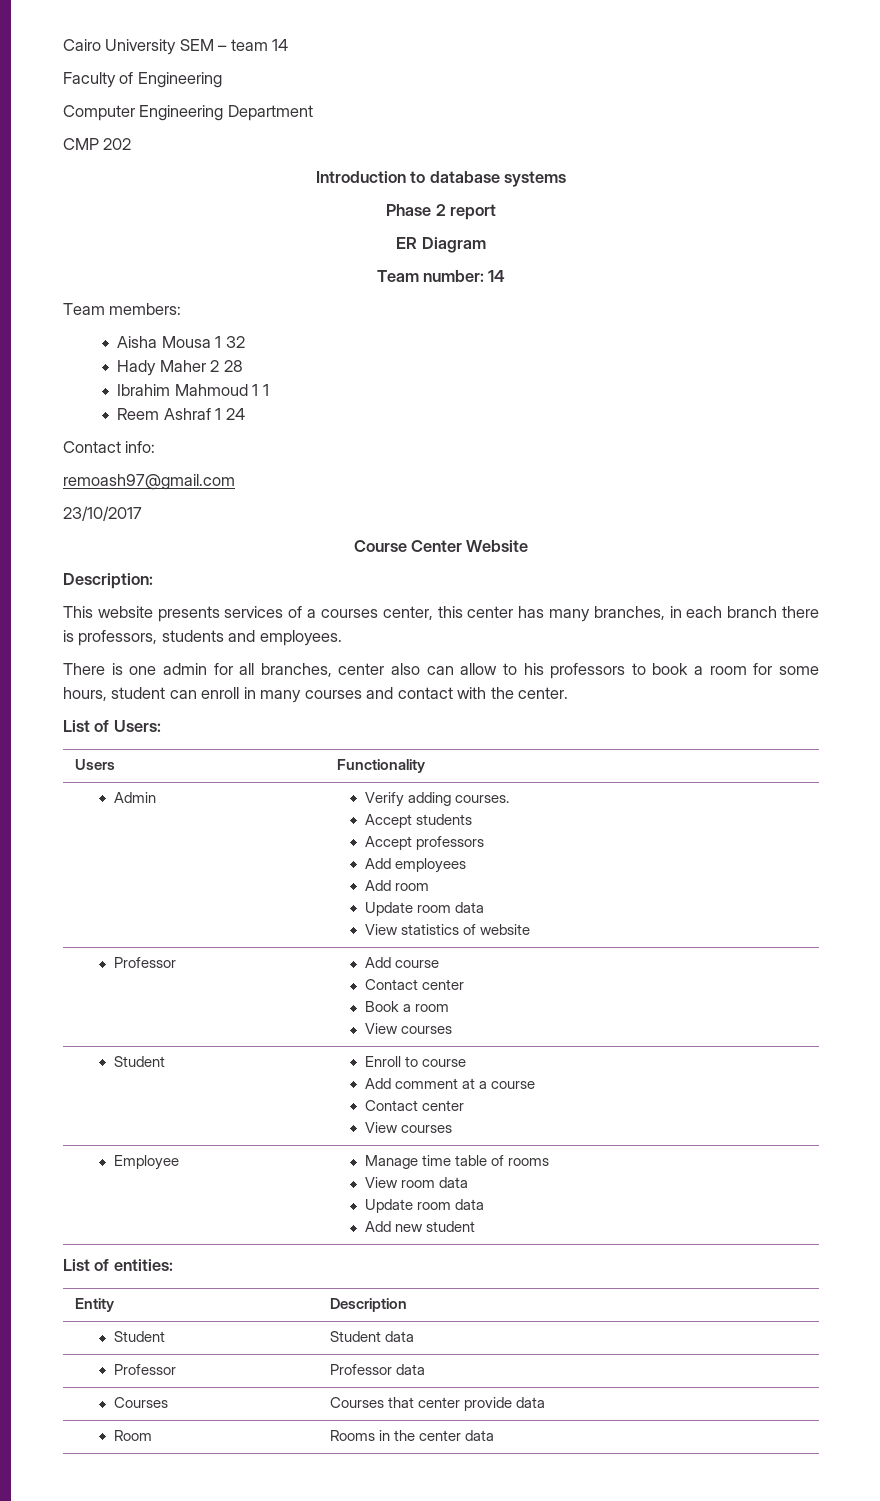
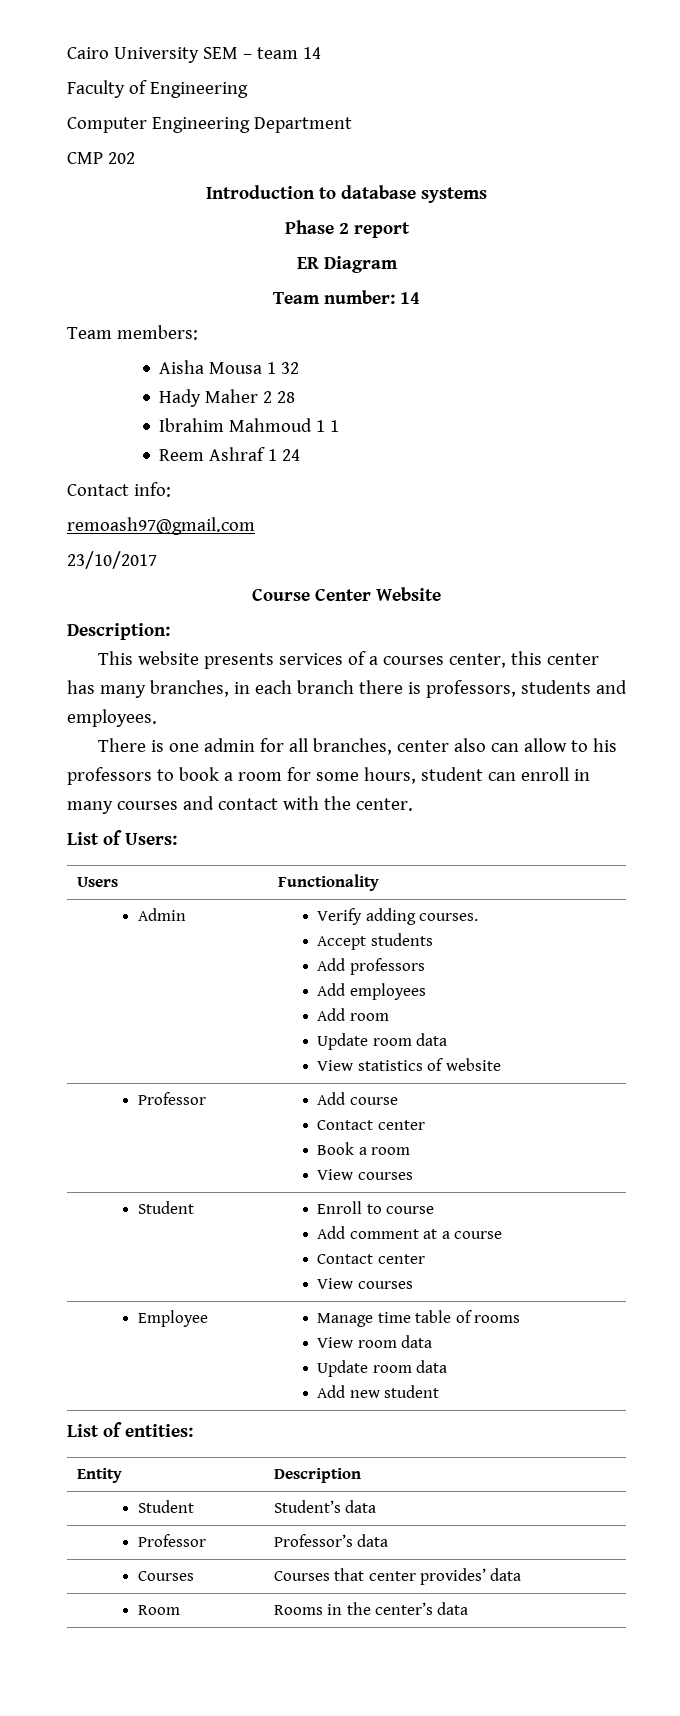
  Admin | Verify adding courses.
  Accept students
- Accept professors
+ Add professors
- Student | Student data
+ Student | Student’s data
- Professor | Professor data
+ Professor | Professor’s data
- Courses | Courses that center provide data
+ Courses | Courses that center provides’ data
- Room | Rooms in the center data
+ Room | Rooms in the center’s data

